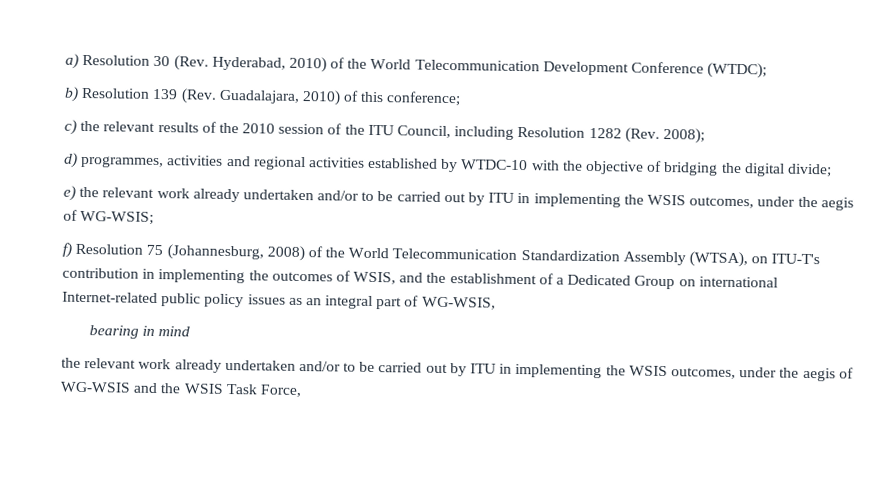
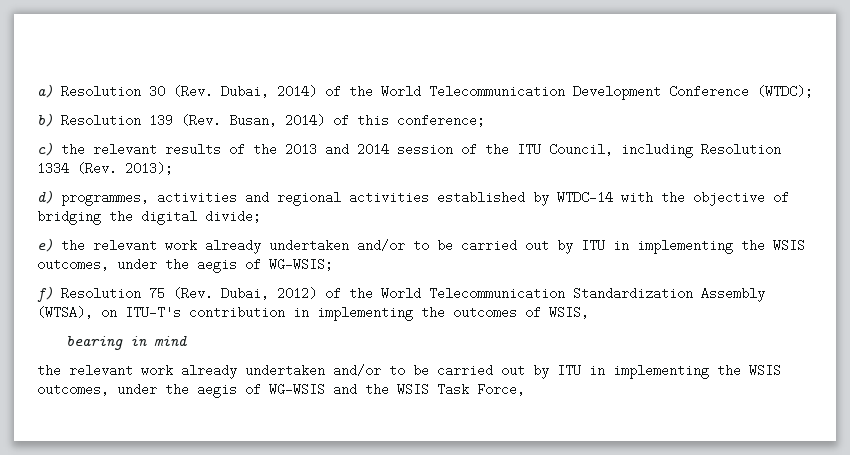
- a) Resolution 30 (Rev. Hyderabad, 2010) of the World Telecommunication Development Conference (WTDC);
+ a) Resolution 30 (Rev. Dubai, 2014) of the World Telecommunication Development Conference (WTDC);
- b) Resolution 139 (Rev. Guadalajara, 2010) of this conference;
+ b) Resolution 139 (Rev. Busan, 2014) of this conference;
- c) the relevant results of the 2010 session of the ITU Council, including Resolution 1282 (Rev. 2008);
+ c) the relevant results of the 2013 and 2014 session of the ITU Council, including Resolution 1334 (Rev. 2013);
- d) programmes, activities and regional activities established by WTDC-10 with the objective of bridging the digital divide;
+ d) programmes, activities and regional activities established by WTDC-14 with the objective of bridging the digital divide;
- f) Resolution 75 (Johannesburg, 2008) of the World Telecommunication Standardization Assembly (WTSA), on ITU-T's contribution in implementing the outcomes of WSIS, and the establishment of a Dedicated Group on international Internet-related public policy issues as an integral part of WG-WSIS,
+ f) Resolution 75 (Rev. Dubai, 2012) of the World Telecommunication Standardization Assembly (WTSA), on ITU-T's contribution in implementing the outcomes of WSIS,

